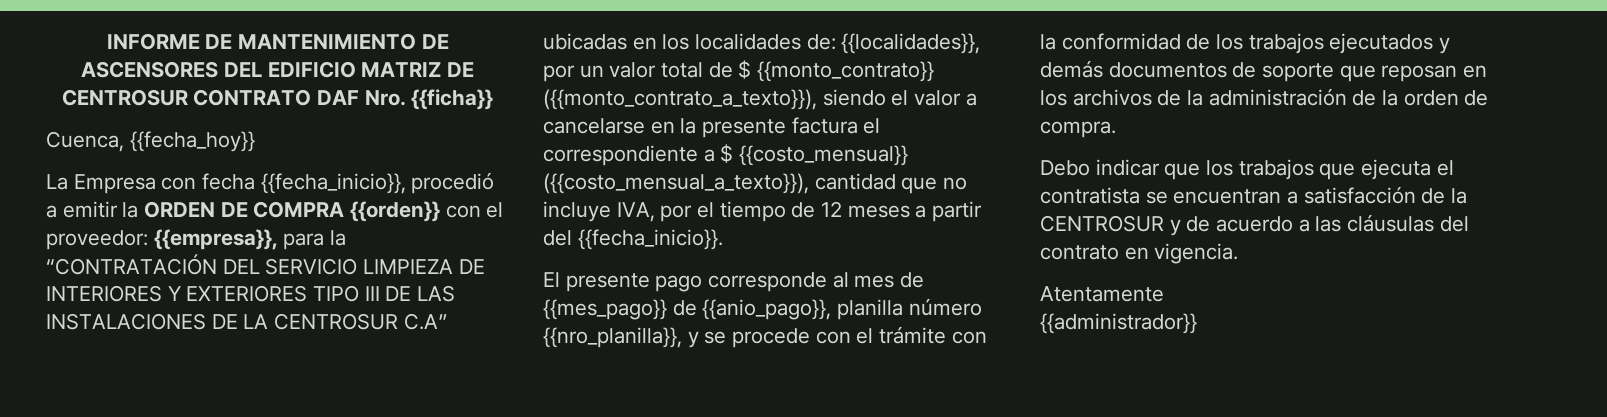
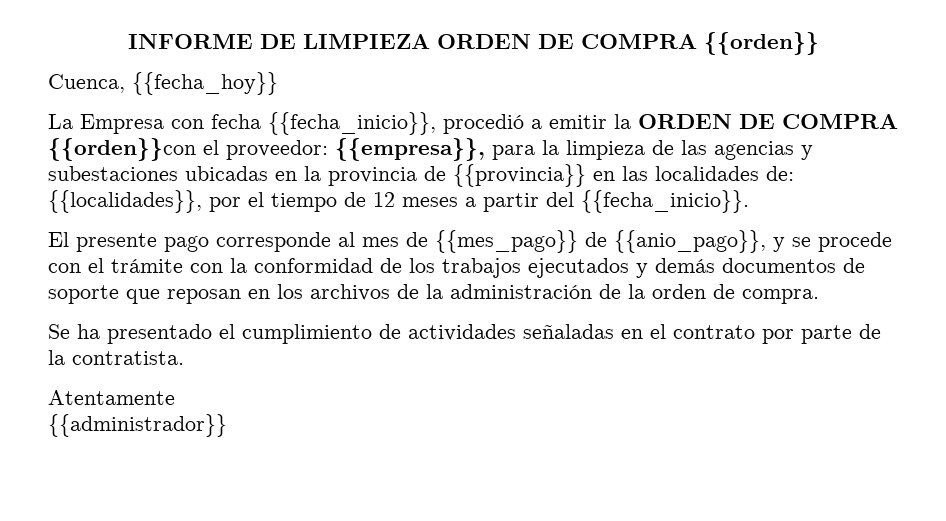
- INFORME DE MANTENIMIENTO DE ASCENSORES DEL EDIFICIO MATRIZ DE CENTROSUR CONTRATO DAF Nro. {{ficha}}
+ INFORME DE LIMPIEZA ORDEN DE COMPRA {{orden}}
- La Empresa con fecha {{fecha_inicio}}, procedió a emitir la ORDEN DE COMPRA {{orden}} con el proveedor: {{empresa}}, para la “CONTRATACIÓN DEL SERVICIO LIMPIEZA DE INTERIORES Y EXTERIORES TIPO III DE LAS INSTALACIONES DE LA CENTROSUR C.A” ubicadas en los localidades de: {{localidades}}, por un valor total de $ {{monto_contrato}} ({{monto_contrato_a_texto}}), siendo el valor a cancelarse en la presente factura el correspondiente a $ {{costo_mensual}} ({{costo_mensual_a_texto}}), cantidad que no incluye IVA, por el tiempo de 12 meses a partir del {{fecha_inicio}}.
+ La Empresa con fecha {{fecha_inicio}}, procedió a emitir la ORDEN DE COMPRA {{orden}}con el proveedor: {{empresa}}, para la limpieza de las agencias y subestaciones ubicadas en la provincia de {{provincia}} en las localidades de: {{localidades}}, por el tiempo de 12 meses a partir del {{fecha_inicio}}.
- El presente pago corresponde al mes de {{mes_pago}} de {{anio_pago}}, planilla número {{nro_planilla}}, y se procede con el trámite con la conformidad de los trabajos ejecutados y demás documentos de soporte que reposan en los archivos de la administración de la orden de compra.
+ El presente pago corresponde al mes de {{mes_pago}} de {{anio_pago}}, y se procede con el trámite con la conformidad de los trabajos ejecutados y demás documentos de soporte que reposan en los archivos de la administración de la orden de compra.
- Debo indicar que los trabajos que ejecuta el contratista se encuentran a satisfacción de la CENTROSUR y de acuerdo a las cláusulas del contrato en vigencia.
+ Se ha presentado el cumplimiento de actividades señaladas en el contrato por parte de la contratista.

